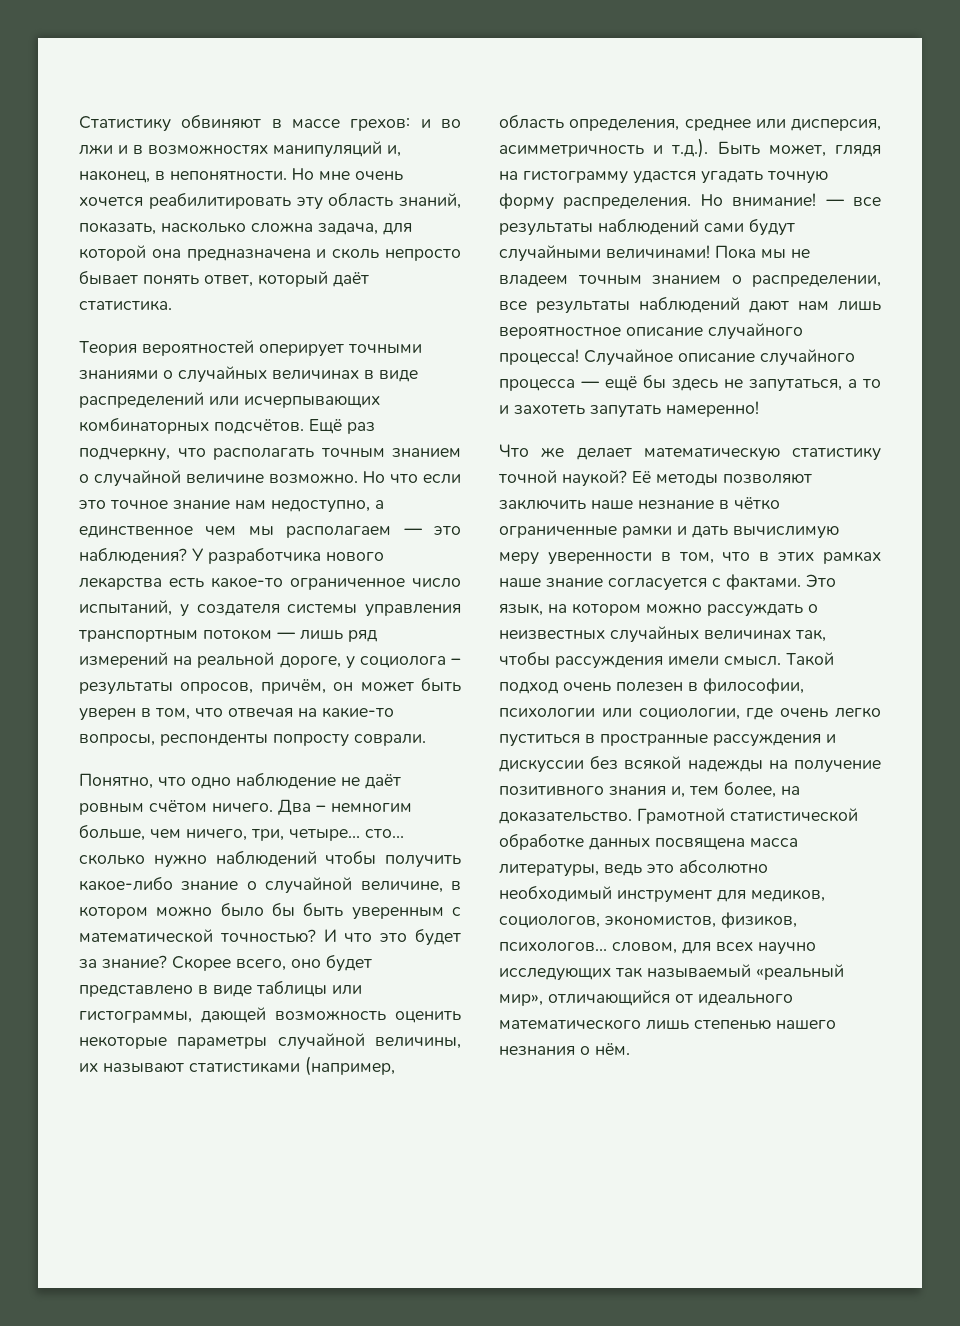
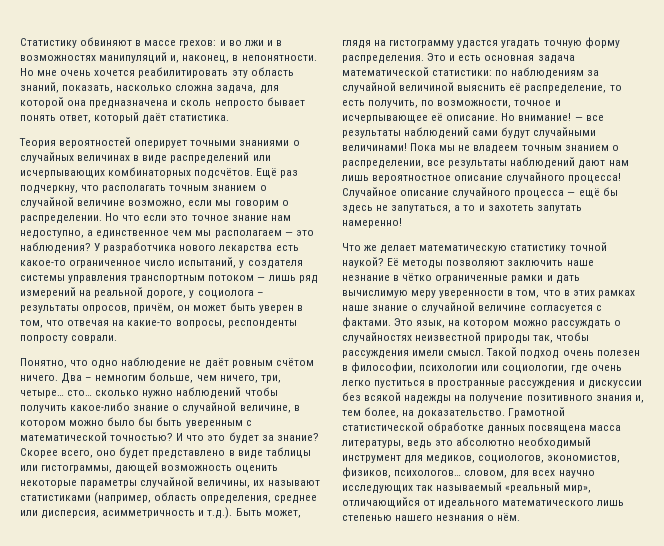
- Ещё раз подчеркну, что располагать точным знанием о случайной величине возможно.
+ Ещё раз подчеркну, что располагать точным знанием о случайной величине возможно, если мы говорим о распределении.
+ Это и есть основная задача математической статистики: по наблюдениям за случайной величиной выяснить её распределение, то есть получить, по возможности, точное и исчерпывающее её описание.
- Её методы позволяют заключить наше незнание в чётко ограниченные рамки и дать вычислимую меру уверенности в том, что в этих рамках наше знание согласуется с фактами.
+ Её методы позволяют заключить наше незнание в чётко ограниченные рамки и дать вычислимую меру уверенности в том, что в этих рамках наше знание о случайной величине согласуется с фактами.
- Это язык, на котором можно рассуждать о неизвестных случайных величинах так, чтобы рассуждения имели смысл.
+ Это язык, на котором можно рассуждать о случайностях неизвестной природы так, чтобы рассуждения имели смысл.

